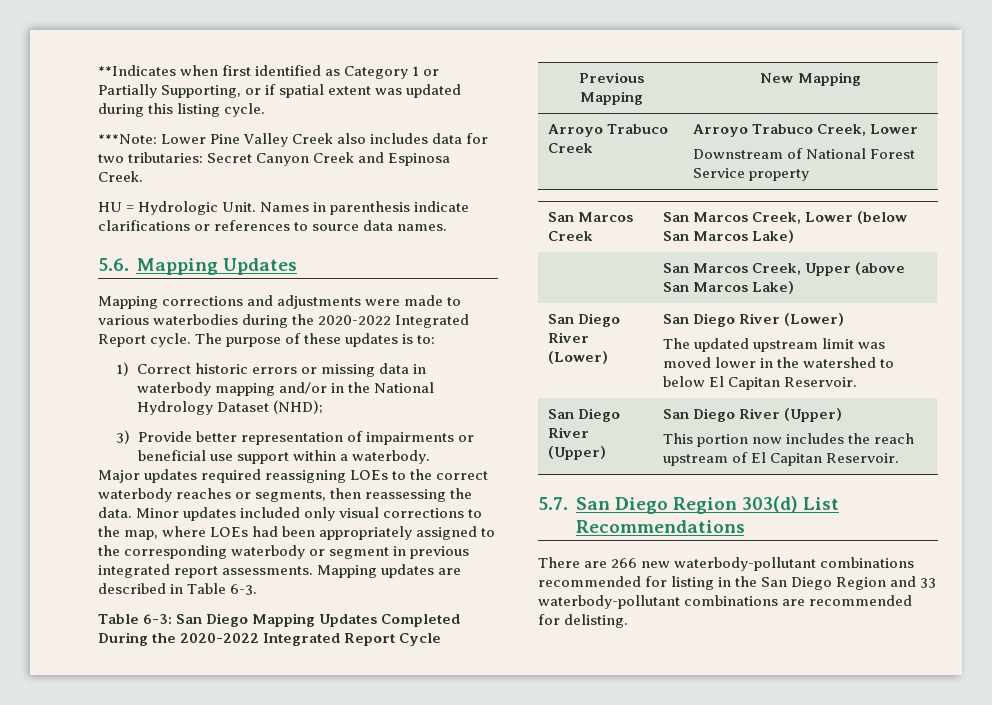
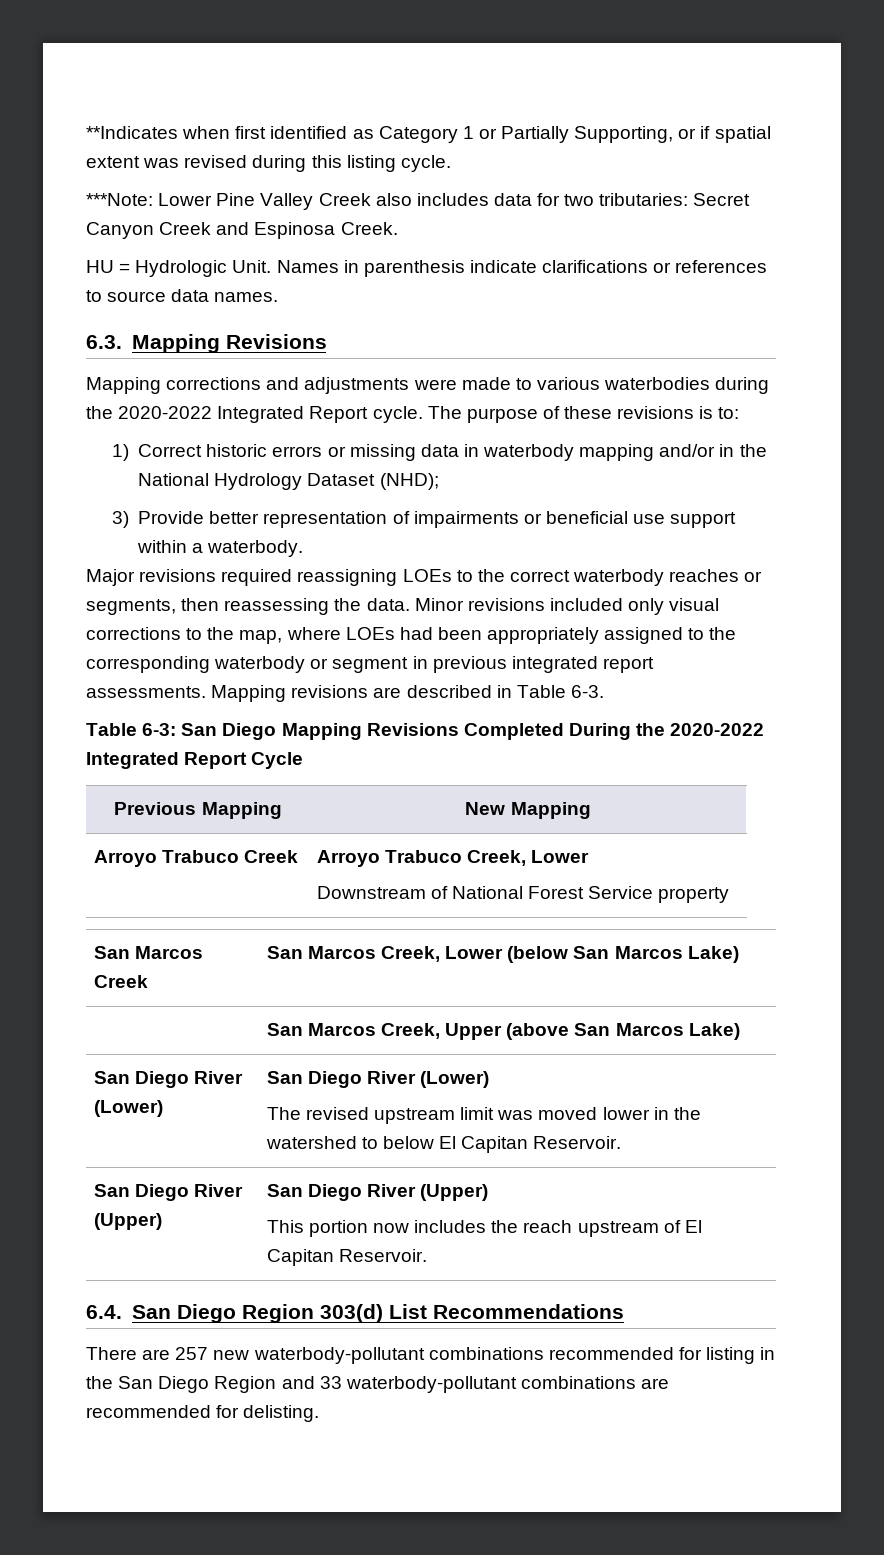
- **Indicates when first identified as Category 1 or Partially Supporting, or if spatial extent was updated during this listing cycle.
+ **Indicates when first identified as Category 1 or Partially Supporting, or if spatial extent was revised during this listing cycle.
- 5.6. Mapping Updates
+ 6.3. Mapping Revisions
- The purpose of these updates is to:
+ The purpose of these revisions is to:
- Major updates required reassigning LOEs to the correct waterbody reaches or segments, then reassessing the data.
+ Major revisions required reassigning LOEs to the correct waterbody reaches or segments, then reassessing the data.
- Minor updates included only visual corrections to the map, where LOEs had been appropriately assigned to the corresponding waterbody or segment in previous integrated report assessments.
+ Minor revisions included only visual corrections to the map, where LOEs had been appropriately assigned to the corresponding waterbody or segment in previous integrated report assessments.
- Mapping updates are described in Table 6-3.
+ Mapping revisions are described in Table 6-3.
- Table 6-3: San Diego Mapping Updates Completed During the 2020-2022 Integrated Report Cycle
+ Table 6-3: San Diego Mapping Revisions Completed During the 2020-2022 Integrated Report Cycle
  San Diego River (Lower) | San Diego River (Lower)
- The updated upstream limit was moved lower in the watershed to below El Capitan Reservoir.
+ The revised upstream limit was moved lower in the watershed to below El Capitan Reservoir.
- 5.7. San Diego Region 303(d) List Recommendations
+ 6.4. San Diego Region 303(d) List Recommendations
- There are 266 new waterbody-pollutant combinations recommended for listing in the San Diego Region and 33 waterbody-pollutant combinations are recommended for delisting.
+ There are 257 new waterbody-pollutant combinations recommended for listing in the San Diego Region and 33 waterbody-pollutant combinations are recommended for delisting.

